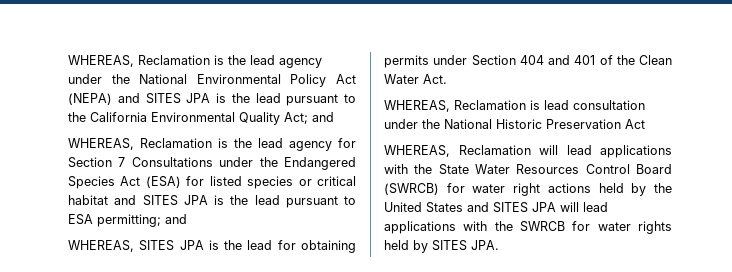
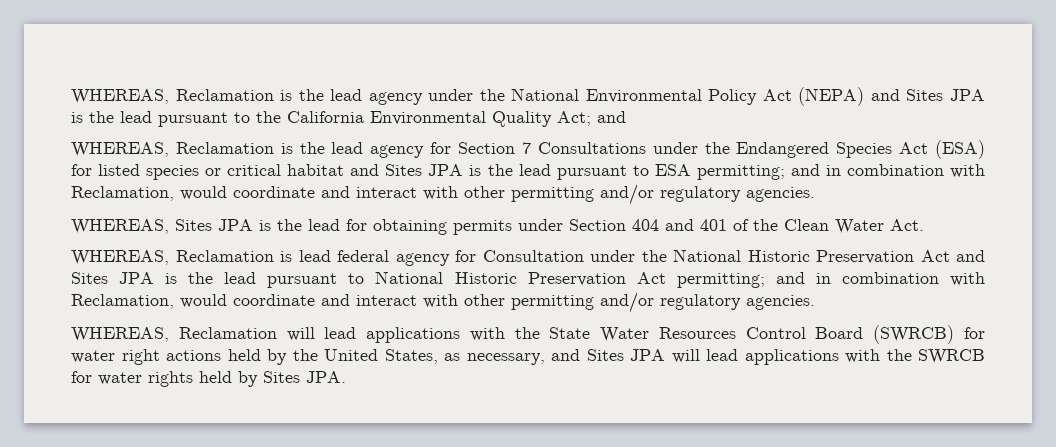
- WHEREAS, Reclamation is the lead agency under the National Environmental Policy Act (NEPA) and SITES JPA is the lead pursuant to the California Environmental Quality Act; and
+ WHEREAS, Reclamation is the lead agency under the National Environmental Policy Act (NEPA) and Sites JPA is the lead pursuant to the California Environmental Quality Act; and
- WHEREAS, Reclamation is the lead agency for Section 7 Consultations under the Endangered Species Act (ESA) for listed species or critical habitat and SITES JPA is the lead pursuant to ESA permitting; and
- WHEREAS, SITES JPA is the lead for obtaining permits under Section 404 and 401 of the Clean Water Act.
+ WHEREAS, Reclamation is the lead agency for Section 7 Consultations under the Endangered Species Act (ESA) for listed species or critical habitat and Sites JPA is the lead pursuant to ESA permitting; and in combination with Reclamation, would coordinate and interact with other permitting and/or regulatory agencies.
+ WHEREAS, Sites JPA is the lead for obtaining permits under Section 404 and 401 of the Clean Water Act.
- WHEREAS, Reclamation is lead consultation under the National Historic Preservation Act
+ WHEREAS, Reclamation is lead federal agency for Consultation under the National Historic Preservation Act and Sites JPA is the lead pursuant to National Historic Preservation Act permitting; and in combination with Reclamation, would coordinate and interact with other permitting and/or regulatory agencies.
- WHEREAS, Reclamation will lead applications with the State Water Resources Control Board (SWRCB) for water right actions held by the United States and SITES JPA will lead applications with the SWRCB for water rights held by SITES JPA.
+ WHEREAS, Reclamation will lead applications with the State Water Resources Control Board (SWRCB) for water right actions held by the United States, as necessary, and Sites JPA will lead applications with the SWRCB for water rights held by Sites JPA.

